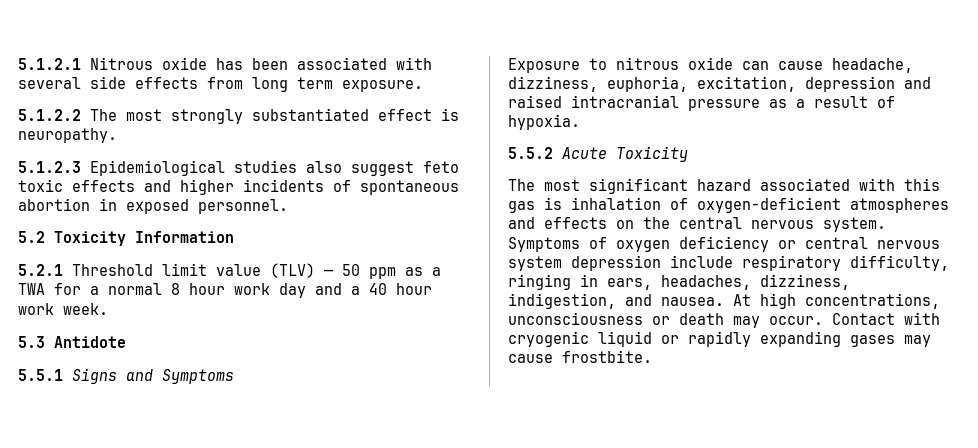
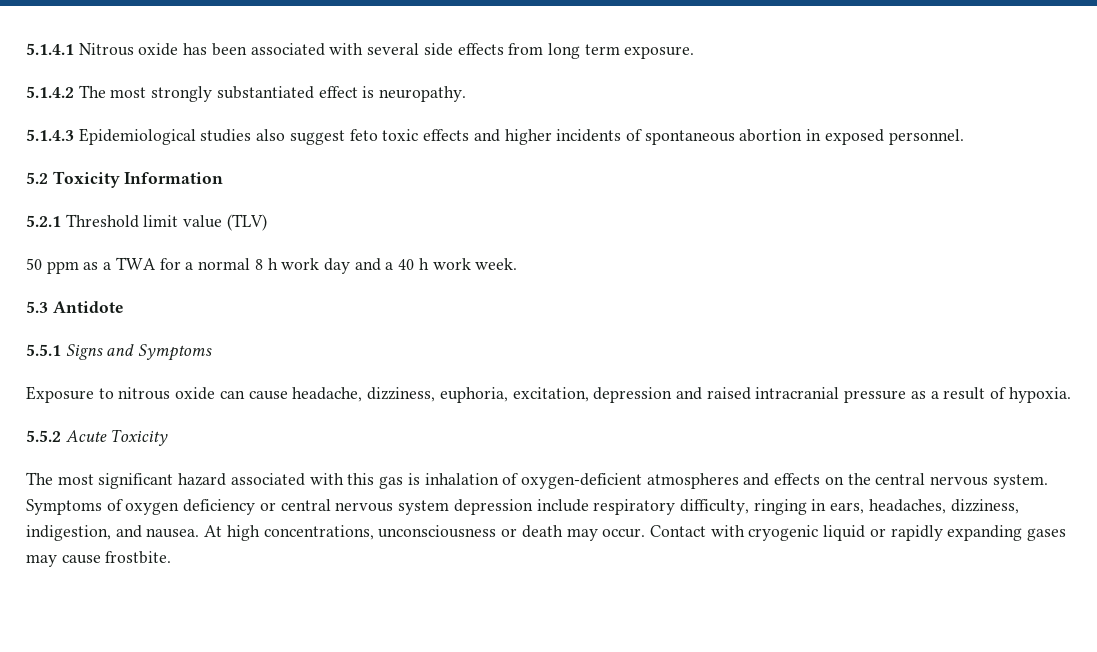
- 5.1.2.1 Nitrous oxide has been associated with several side effects from long term exposure.
+ 5.1.4.1 Nitrous oxide has been associated with several side effects from long term exposure.
- 5.1.2.2 The most strongly substantiated effect is neuropathy.
+ 5.1.4.2 The most strongly substantiated effect is neuropathy.
- 5.1.2.3 Epidemiological studies also suggest feto toxic effects and higher incidents of spontaneous abortion in exposed personnel.
+ 5.1.4.3 Epidemiological studies also suggest feto toxic effects and higher incidents of spontaneous abortion in exposed personnel.
- 5.2.1 Threshold limit value (TLV) — 50 ppm as a TWA for a normal 8 hour work day and a 40 hour work week.
+ 5.2.1 Threshold limit value (TLV)
+ 50 ppm as a TWA for a normal 8 h work day and a 40 h work week.

